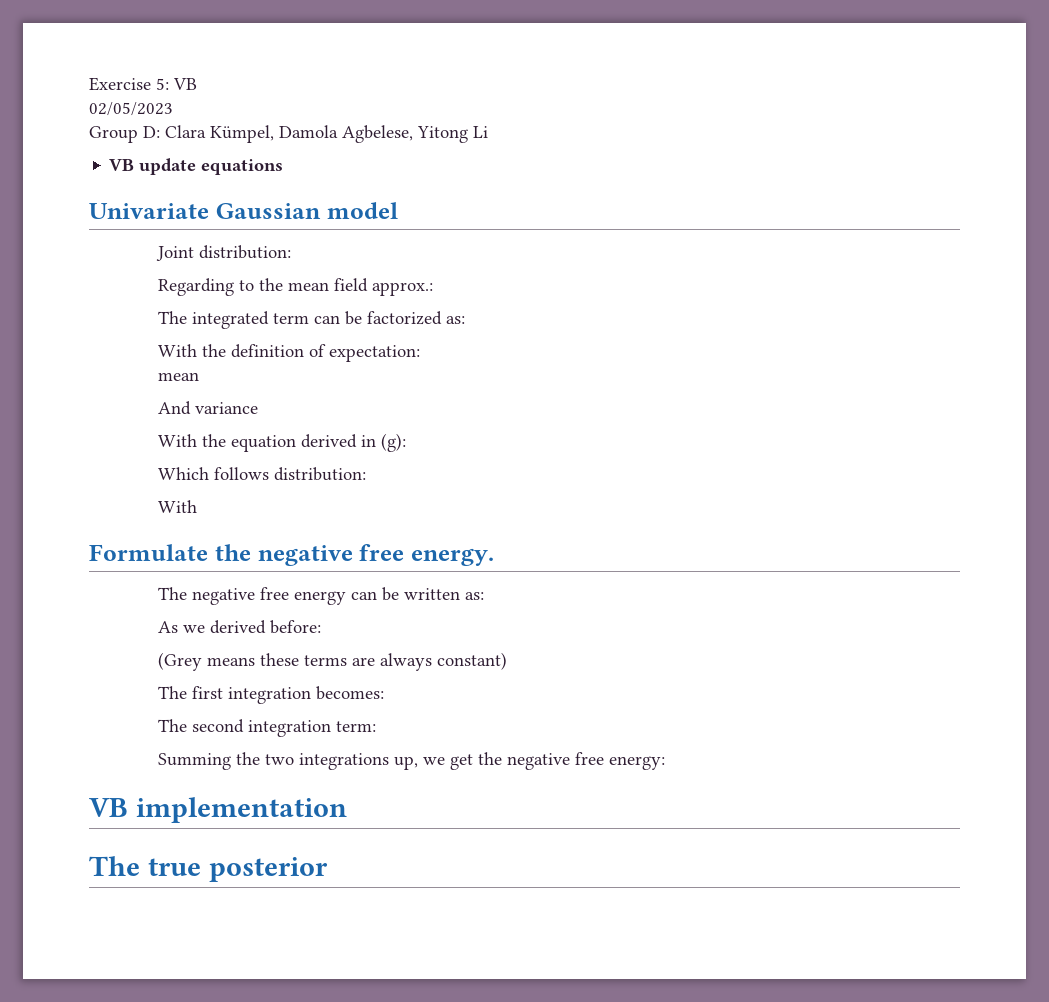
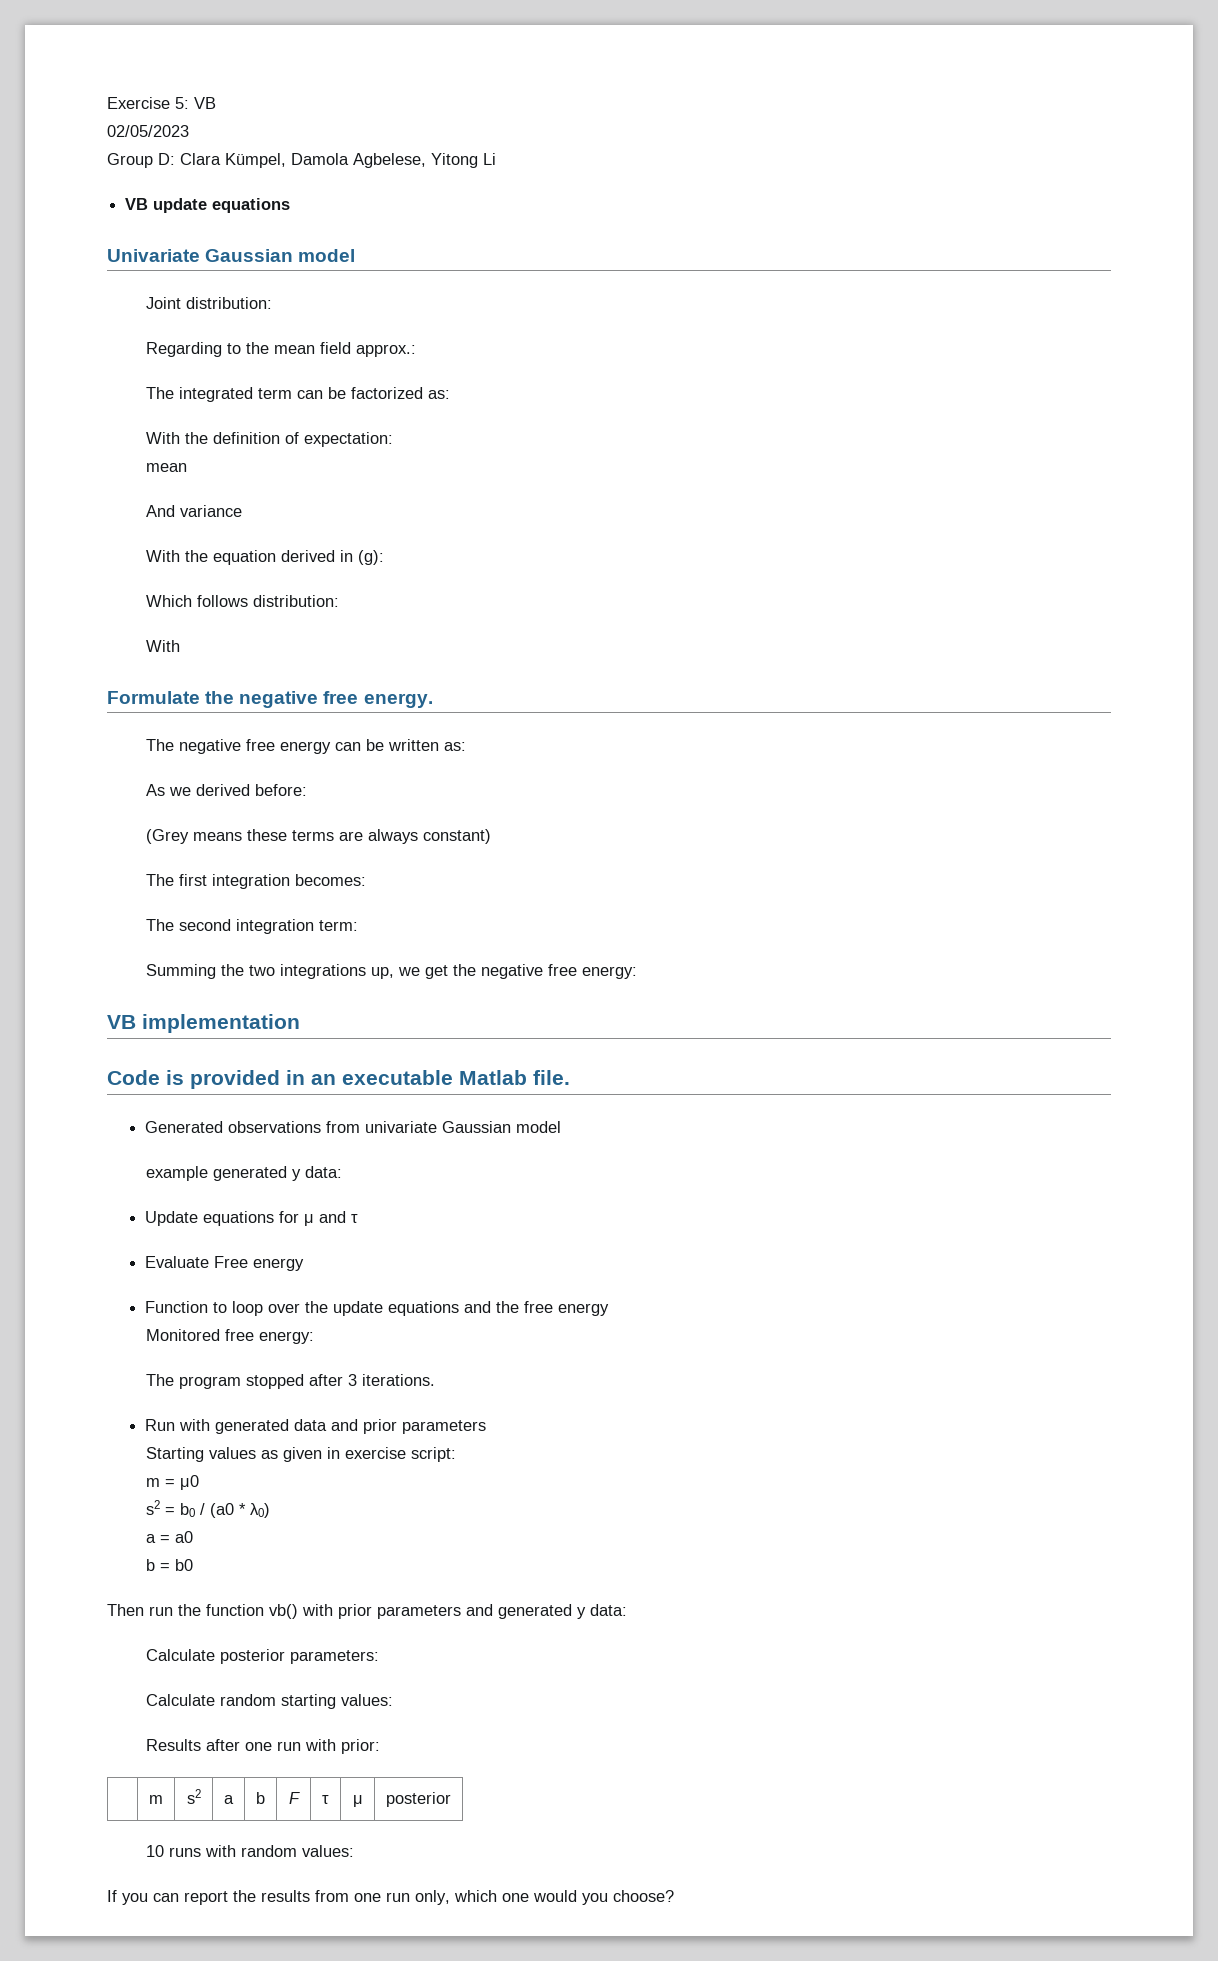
- The true posterior
+ Code is provided in an executable Matlab file.
+ Generated observations from univariate Gaussian model
+ example generated y data:
+ Update equations for μ and τ
+ Evaluate Free energy
+ Function to loop over the update equations and the free energy
+ Monitored free energy:
+ The program stopped after 3 iterations.
+ Run with generated data and prior parameters
+ Starting values as given in exercise script:
+ m = μ0
+ s2 = b0 / (a0 * λ0)
+ a = a0
+ b = b0
+ Then run the function vb() with prior parameters and generated y data:
+ Calculate posterior parameters:
+ Calculate random starting values:
+ Results after one run with prior:
+ | m | s2 | a | b | F | τ | μ | posterior
+ 10 runs with random values:
+ If you can report the results from one run only, which one would you choose?

